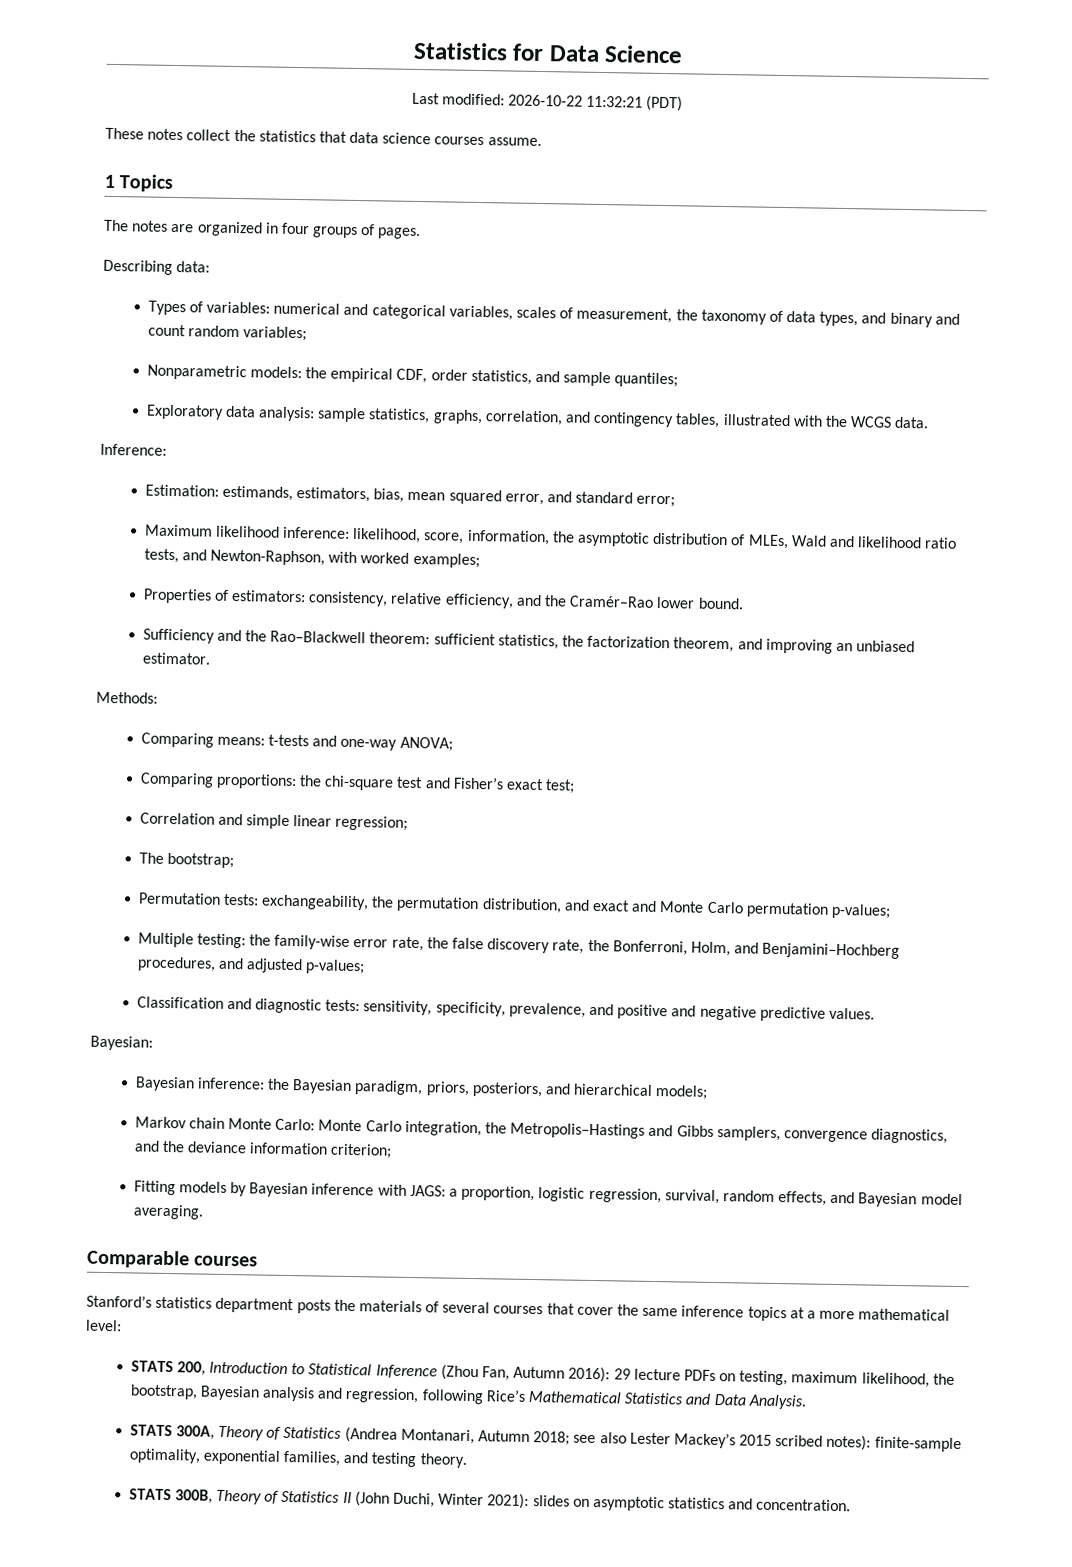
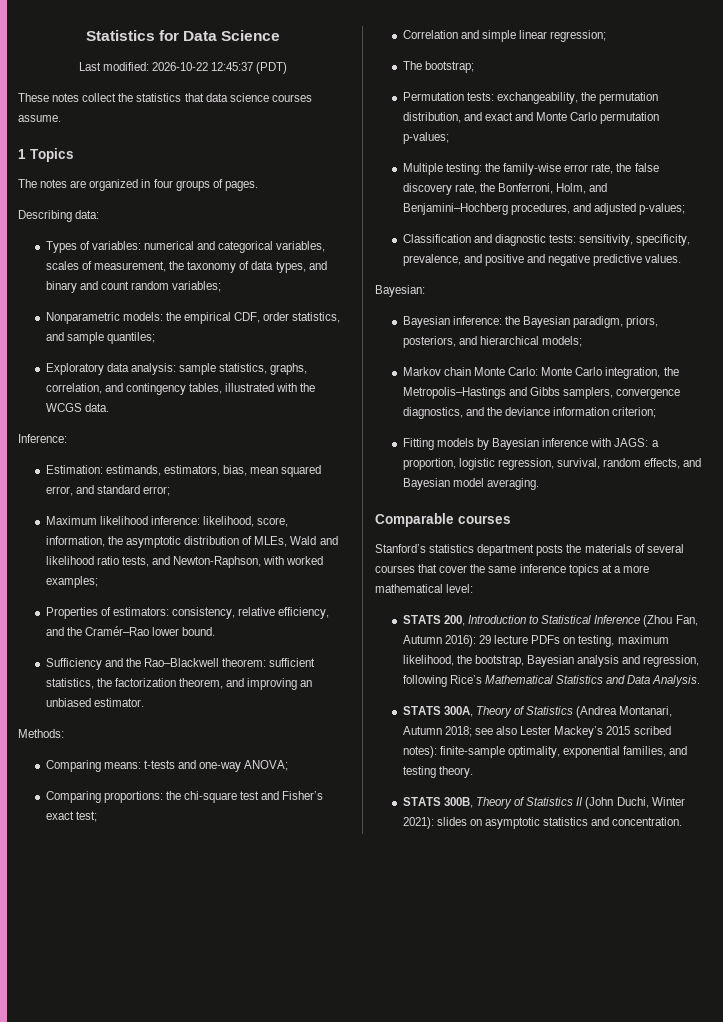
- Last modified: 2026-10-22 11:32:21 (PDT)
+ Last modified: 2026-10-22 12:45:37 (PDT)

